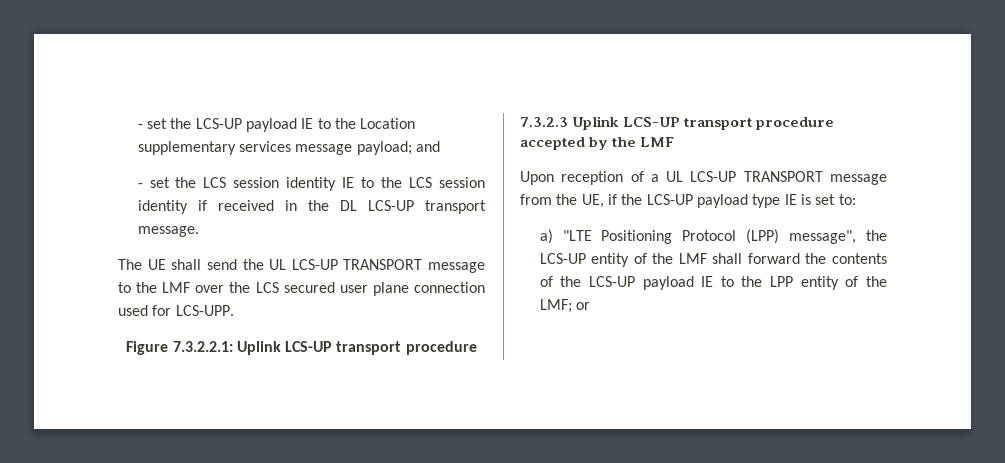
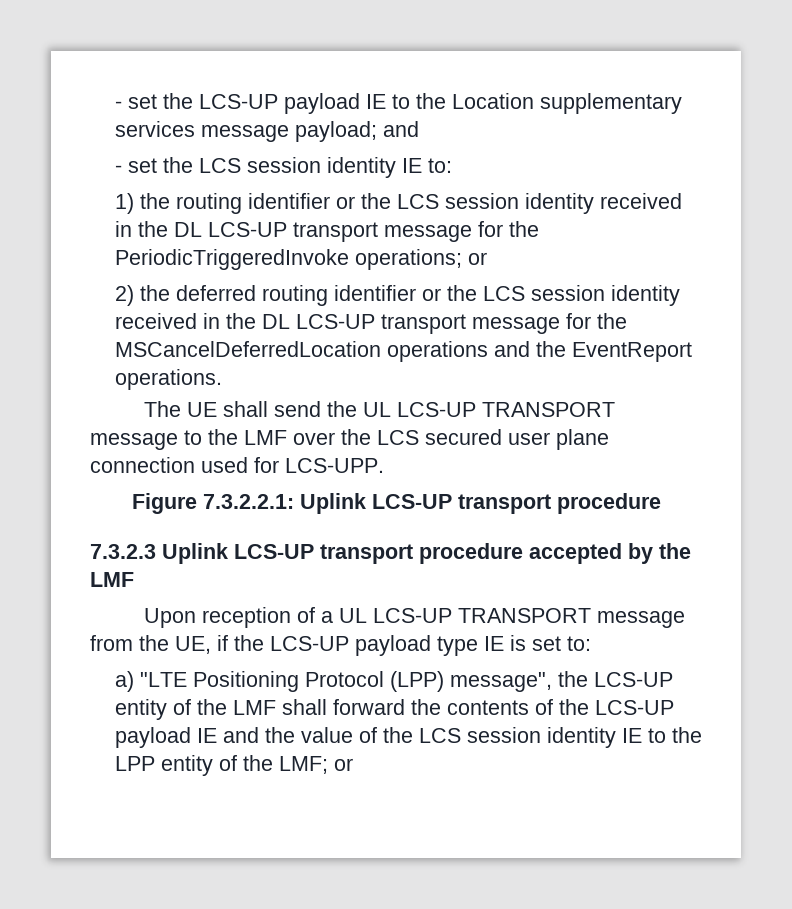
- - set the LCS session identity IE to the LCS session identity if received in the DL LCS-UP transport message.
+ - set the LCS session identity IE to:
+ 1) the routing identifier or the LCS session identity received in the DL LCS-UP transport message for the PeriodicTriggeredInvoke operations; or
+ 2) the deferred routing identifier or the LCS session identity received in the DL LCS-UP transport message for the MSCancelDeferredLocation operations and the EventReport operations.
- a) "LTE Positioning Protocol (LPP) message", the LCS-UP entity of the LMF shall forward the contents of the LCS-UP payload IE to the LPP entity of the LMF; or
+ a) "LTE Positioning Protocol (LPP) message", the LCS-UP entity of the LMF shall forward the contents of the LCS-UP payload IE and the value of the LCS session identity IE to the LPP entity of the LMF; or

